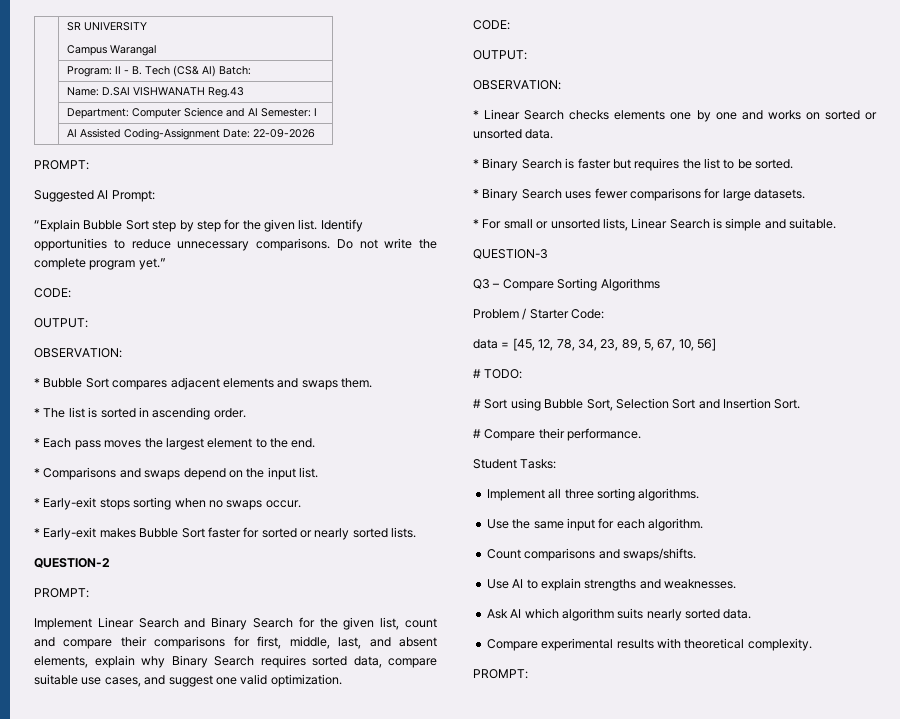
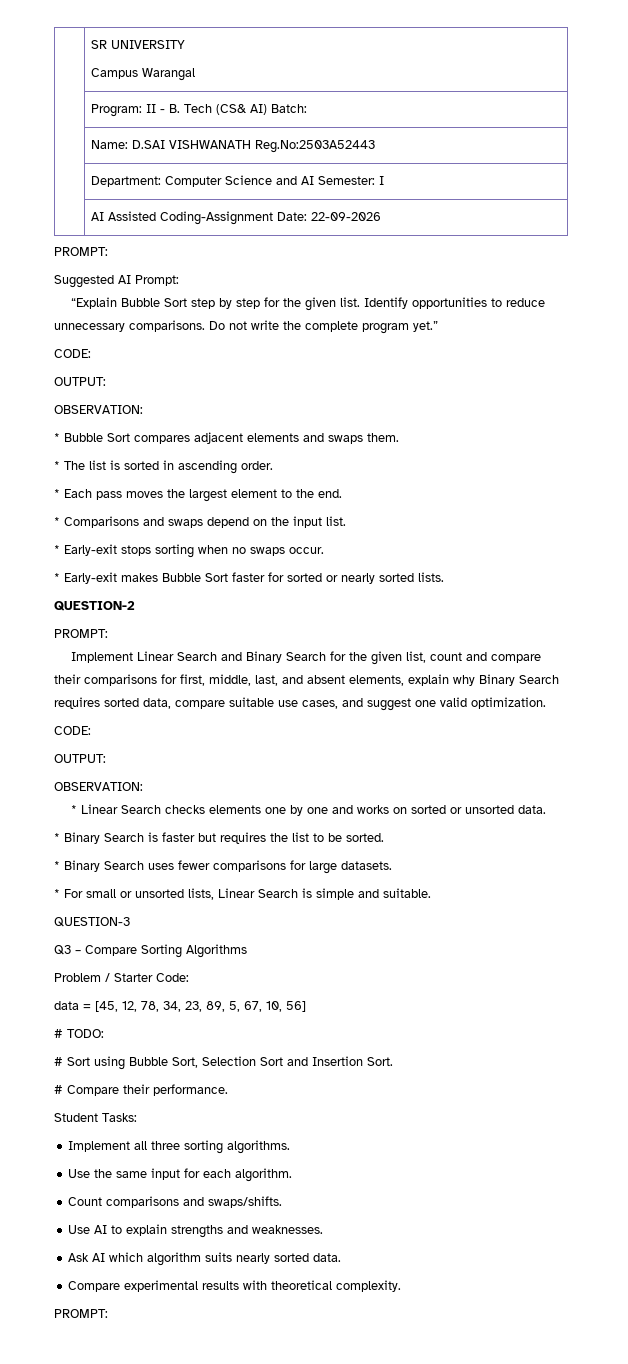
- | Name: D.SAI VISHWANATH Reg.43
+ | Name: D.SAI VISHWANATH Reg.No:2503A52443

